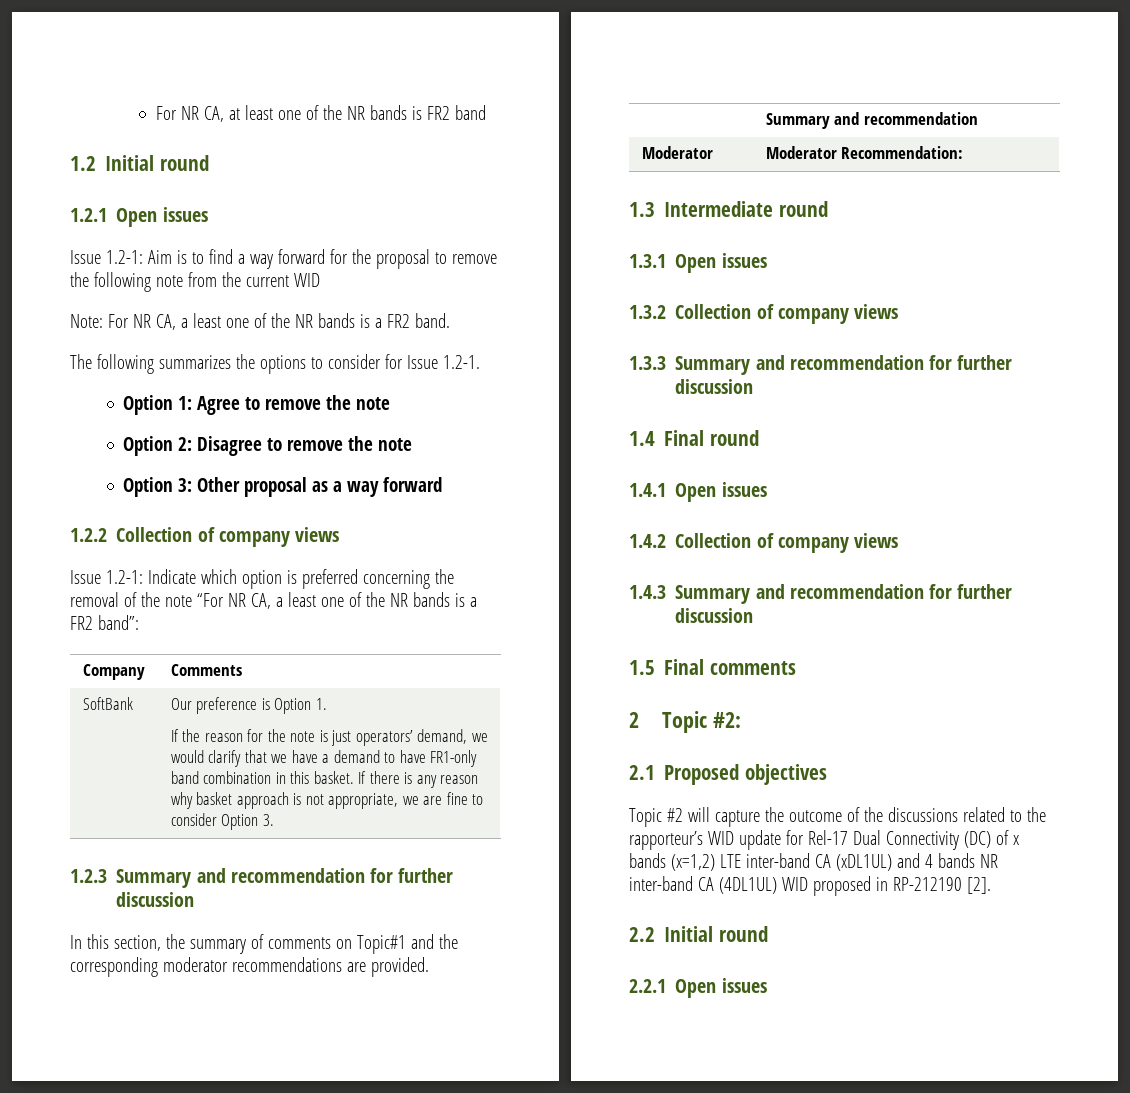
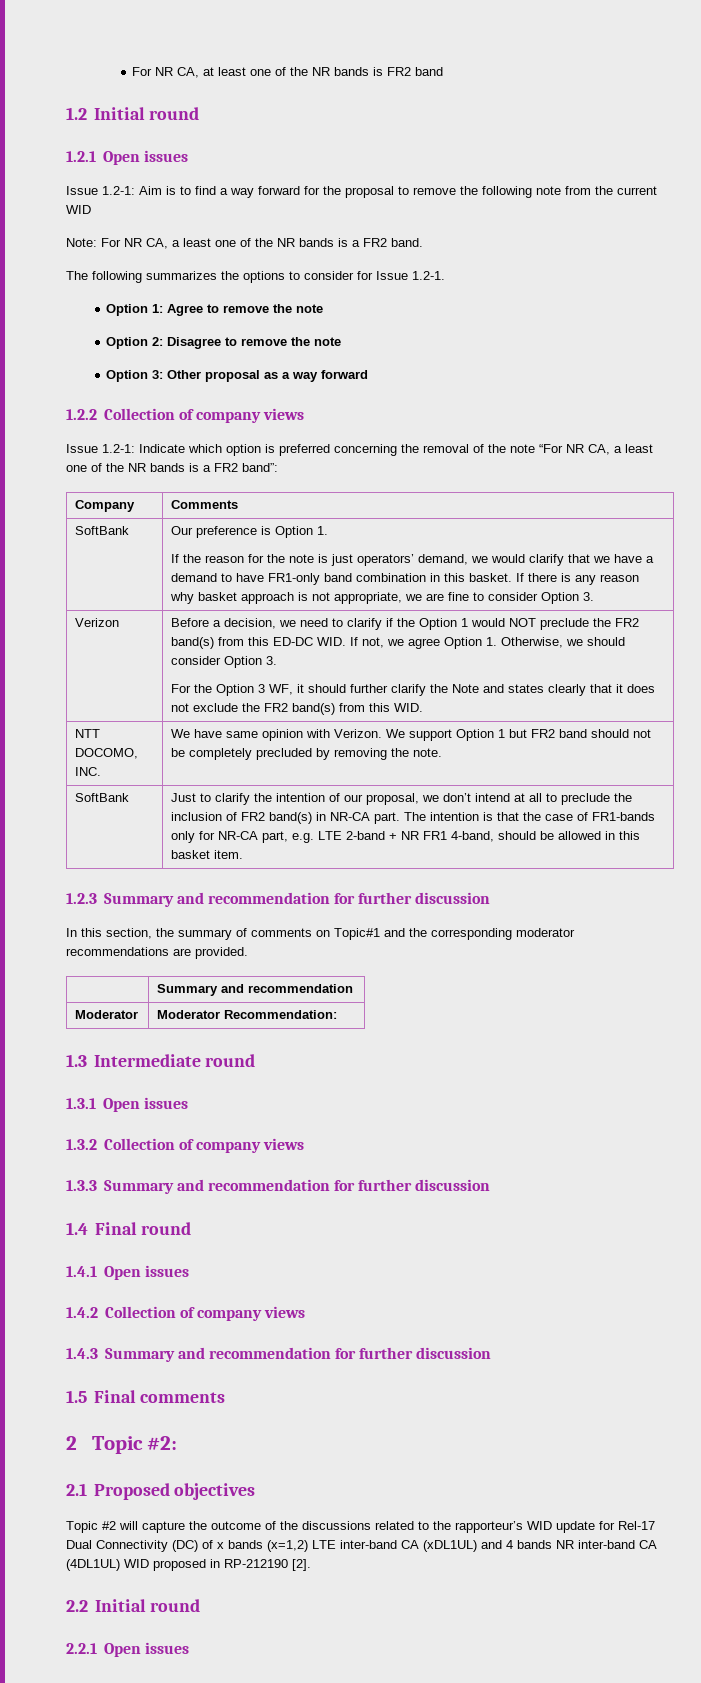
+ Verizon | Before a decision, we need to clarify if the Option 1 would NOT preclude the FR2 band(s) from this ED-DC WID. If not, we agree Option 1. Otherwise, we should consider Option 3.
+ For the Option 3 WF, it should further clarify the Note and states clearly that it does not exclude the FR2 band(s) from this WID.
+ NTT DOCOMO, INC. | We have same opinion with Verizon. We support Option 1 but FR2 band should not be completely precluded by removing the note.
+ SoftBank | Just to clarify the intention of our proposal, we don’t intend at all to preclude the inclusion of FR2 band(s) in NR-CA part. The intention is that the case of FR1-bands only for NR-CA part, e.g. LTE 2-band + NR FR1 4-band, should be allowed in this basket item.

